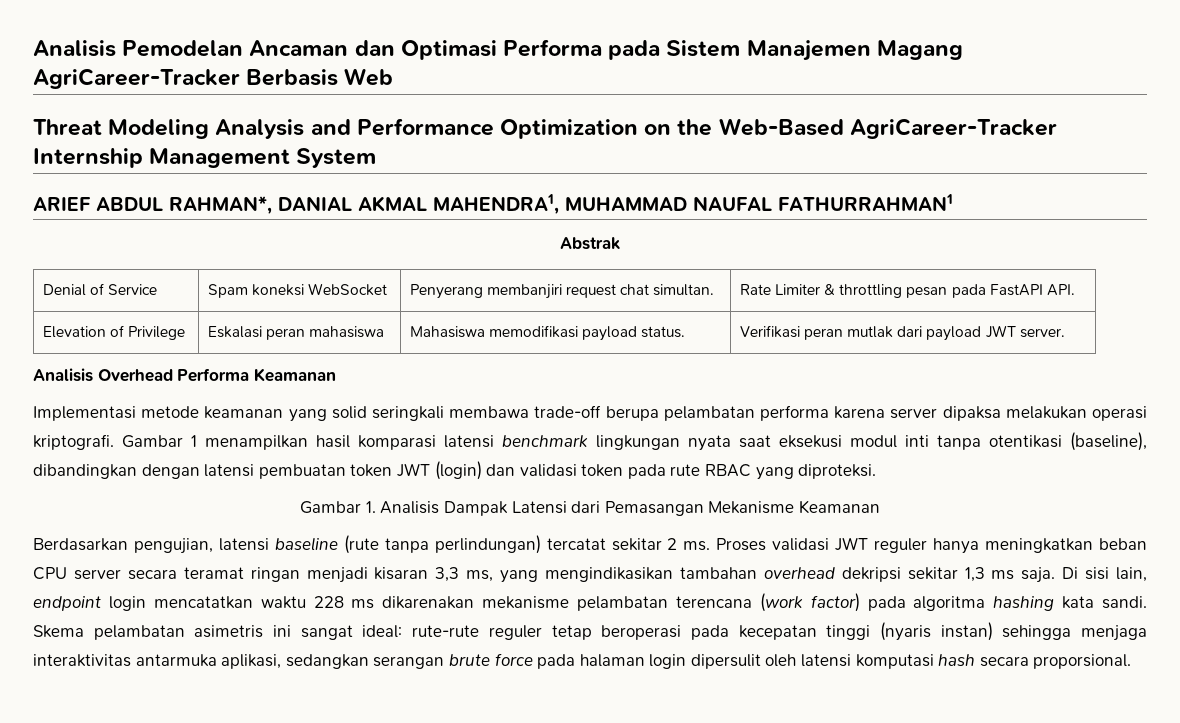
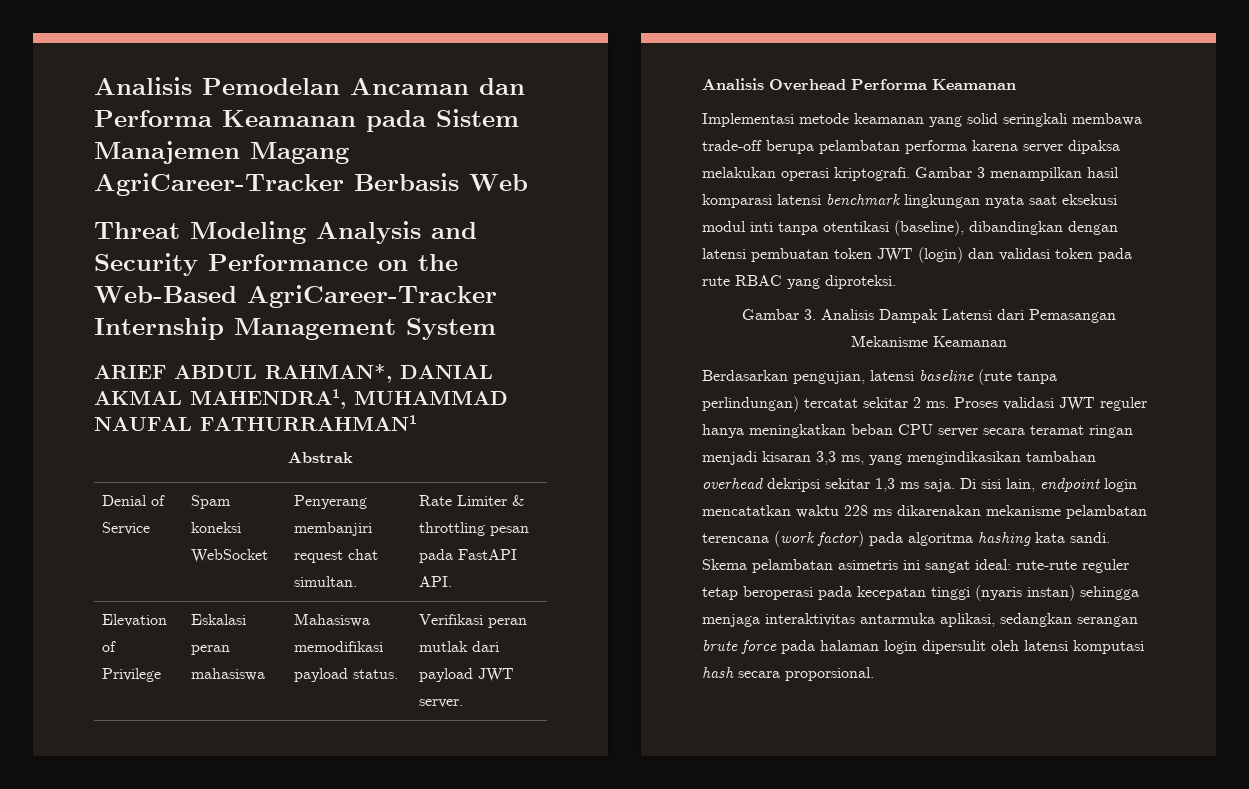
- Analisis Pemodelan Ancaman dan Optimasi Performa pada Sistem Manajemen Magang AgriCareer-Tracker Berbasis Web
+ Analisis Pemodelan Ancaman dan Performa Keamanan pada Sistem Manajemen Magang AgriCareer-Tracker Berbasis Web
- Threat Modeling Analysis and Performance Optimization on the Web-Based AgriCareer-Tracker Internship Management System
+ Threat Modeling Analysis and Security Performance on the Web-Based AgriCareer-Tracker Internship Management System
- Gambar 1 menampilkan hasil komparasi latensi benchmark lingkungan nyata saat eksekusi modul inti tanpa otentikasi (baseline), dibandingkan dengan latensi pembuatan token JWT (login) dan validasi token pada rute RBAC yang diproteksi.
+ Gambar 3 menampilkan hasil komparasi latensi benchmark lingkungan nyata saat eksekusi modul inti tanpa otentikasi (baseline), dibandingkan dengan latensi pembuatan token JWT (login) dan validasi token pada rute RBAC yang diproteksi.
- Gambar 1. Analisis Dampak Latensi dari Pemasangan Mekanisme Keamanan
+ Gambar 3. Analisis Dampak Latensi dari Pemasangan Mekanisme Keamanan

